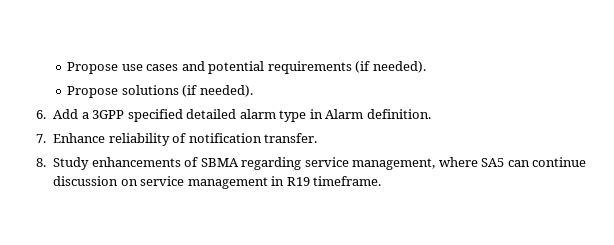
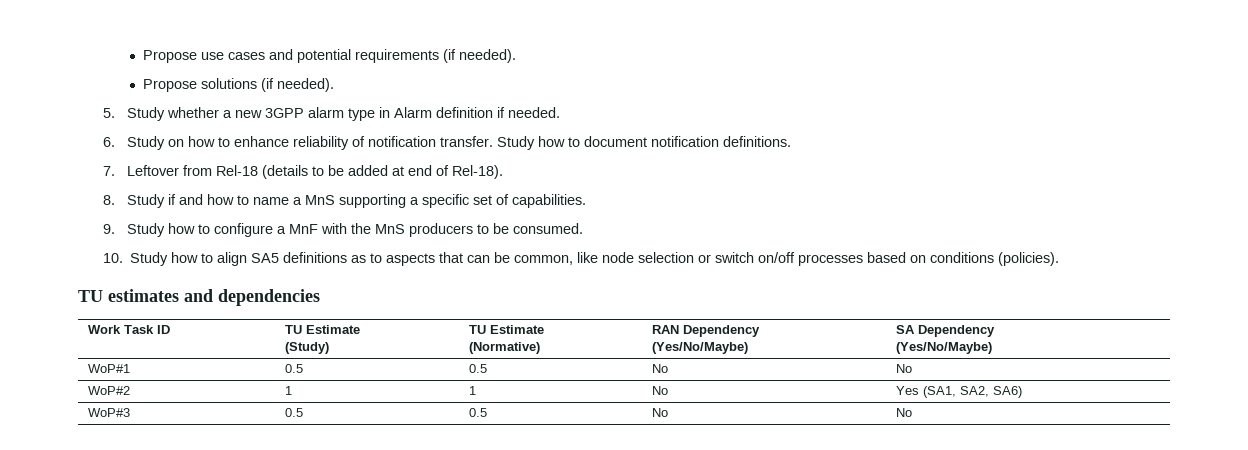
- 6. Add a 3GPP specified detailed alarm type in Alarm definition.
- 7. Enhance reliability of notification transfer.
- 8. Study enhancements of SBMA regarding service management, where SA5 can continue discussion on service management in R19 timeframe.
+ 5. Study whether a new 3GPP alarm type in Alarm definition if needed.
+ 6. Study on how to enhance reliability of notification transfer. Study how to document notification definitions.
+ 7. Leftover from Rel-18 (details to be added at end of Rel-18).
+ 8. Study if and how to name a MnS supporting a specific set of capabilities.
+ 9. Study how to configure a MnF with the MnS producers to be consumed.
+ 10. Study how to align SA5 definitions as to aspects that can be common, like node selection or switch on/off processes based on conditions (policies).
+ TU estimates and dependencies
+ Work Task ID | TU Estimate
+ (Study) | TU Estimate
+ (Normative) | RAN Dependency
+ (Yes/No/Maybe) | SA Dependency
+ (Yes/No/Maybe)
+ WoP#1 | 0.5 | 0.5 | No | No
+ WoP#2 | 1 | 1 | No | Yes (SA1, SA2, SA6)
+ WoP#3 | 0.5 | 0.5 | No | No

